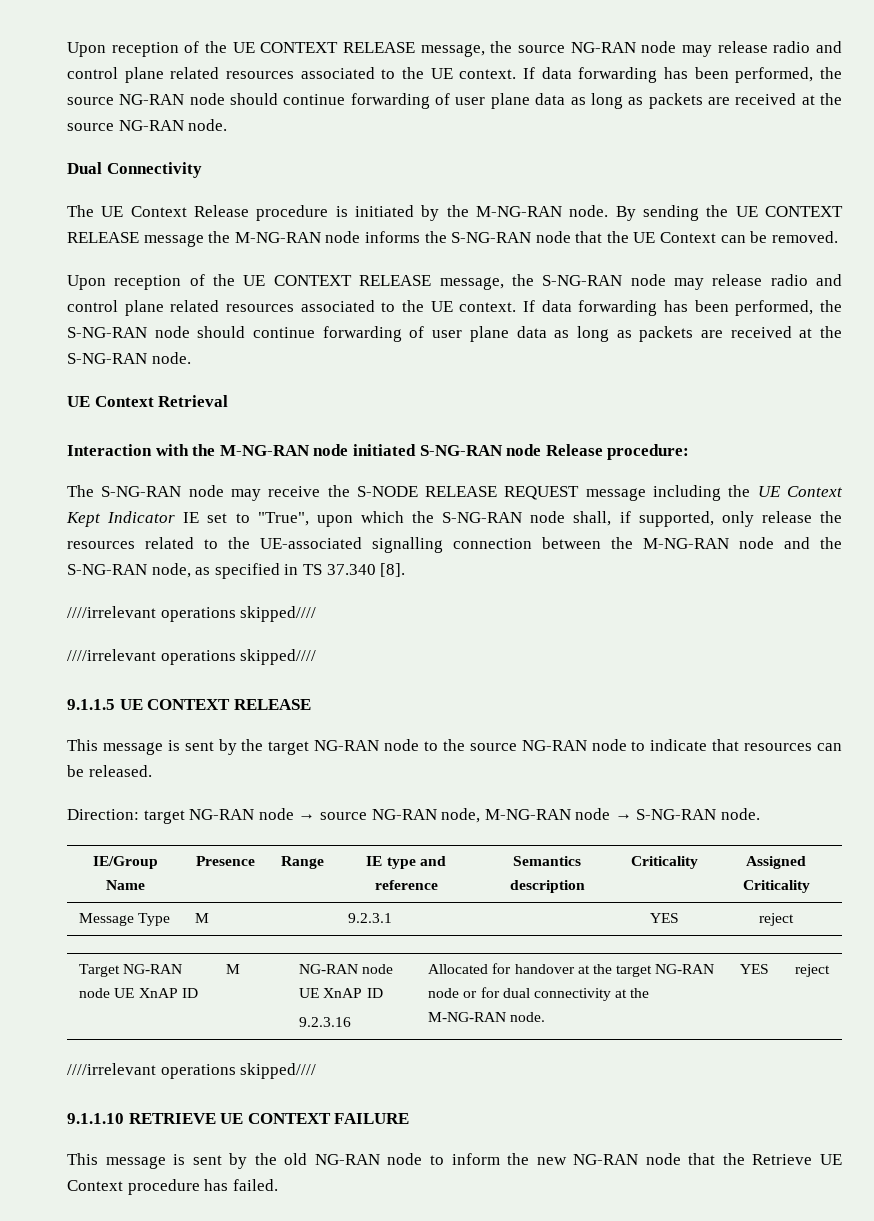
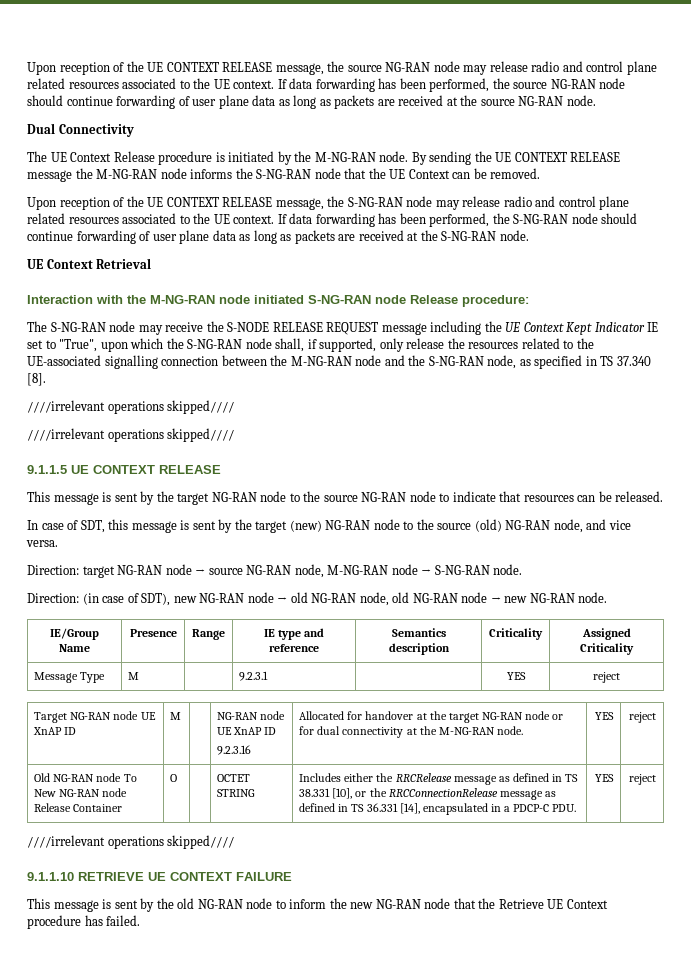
+ In case of SDT, this message is sent by the target (new) NG-RAN node to the source (old) NG-RAN node, and vice versa.
+ Direction: (in case of SDT), new NG-RAN node → old NG-RAN node, old NG-RAN node → new NG-RAN node.
+ Old NG-RAN node To New NG-RAN node Release Container | O | | OCTET STRING | Includes either the RRCRelease message as defined in TS 38.331 [10], or the RRCConnectionRelease message as defined in TS 36.331 [14], encapsulated in a PDCP-C PDU. | YES | reject

